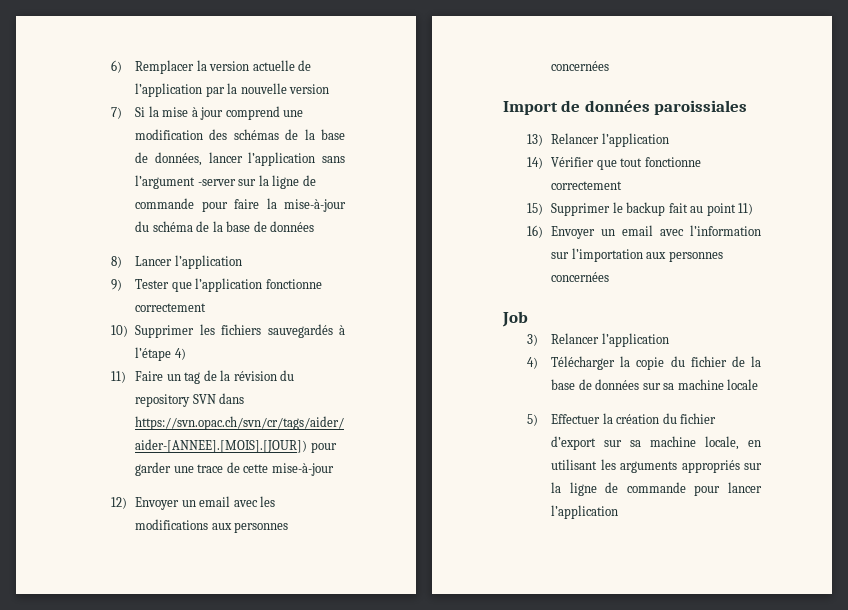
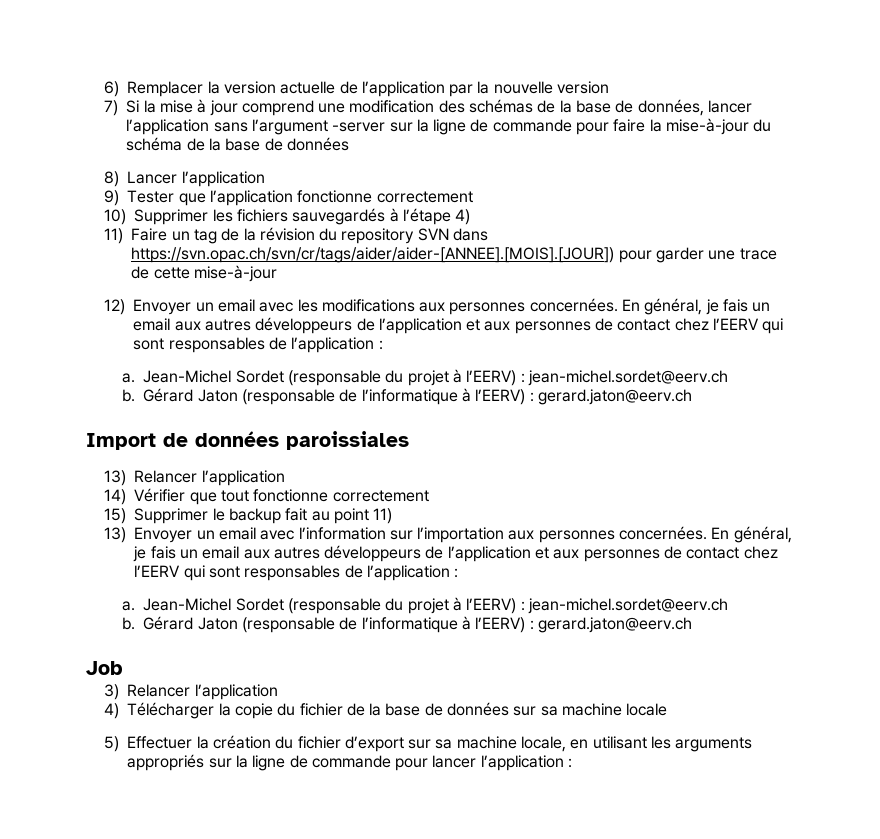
- 12) Envoyer un email avec les modifications aux personnes concernées
+ 12) Envoyer un email avec les modifications aux personnes concernées. En général, je fais un email aux autres développeurs de l’application et aux personnes de contact chez l’EERV qui sont responsables de l’application :
+ a. Jean-Michel Sordet (responsable du projet à l’EERV) : jean-michel.sordet@eerv.ch
+ b. Gérard Jaton (responsable de l’informatique à l’EERV) : gerard.jaton@eerv.ch
- 16) Envoyer un email avec l’information sur l’importation aux personnes concernées
+ 13) Envoyer un email avec l’information sur l’importation aux personnes concernées. En général, je fais un email aux autres développeurs de l’application et aux personnes de contact chez l’EERV qui sont responsables de l’application :
+ a. Jean-Michel Sordet (responsable du projet à l’EERV) : jean-michel.sordet@eerv.ch
+ b. Gérard Jaton (responsable de l’informatique à l’EERV) : gerard.jaton@eerv.ch
- 5) Effectuer la création du fichier d’export sur sa machine locale, en utilisant les arguments appropriés sur la ligne de commande pour lancer l’application
+ 5) Effectuer la création du fichier d’export sur sa machine locale, en utilisant les arguments appropriés sur la ligne de commande pour lancer l’application :

